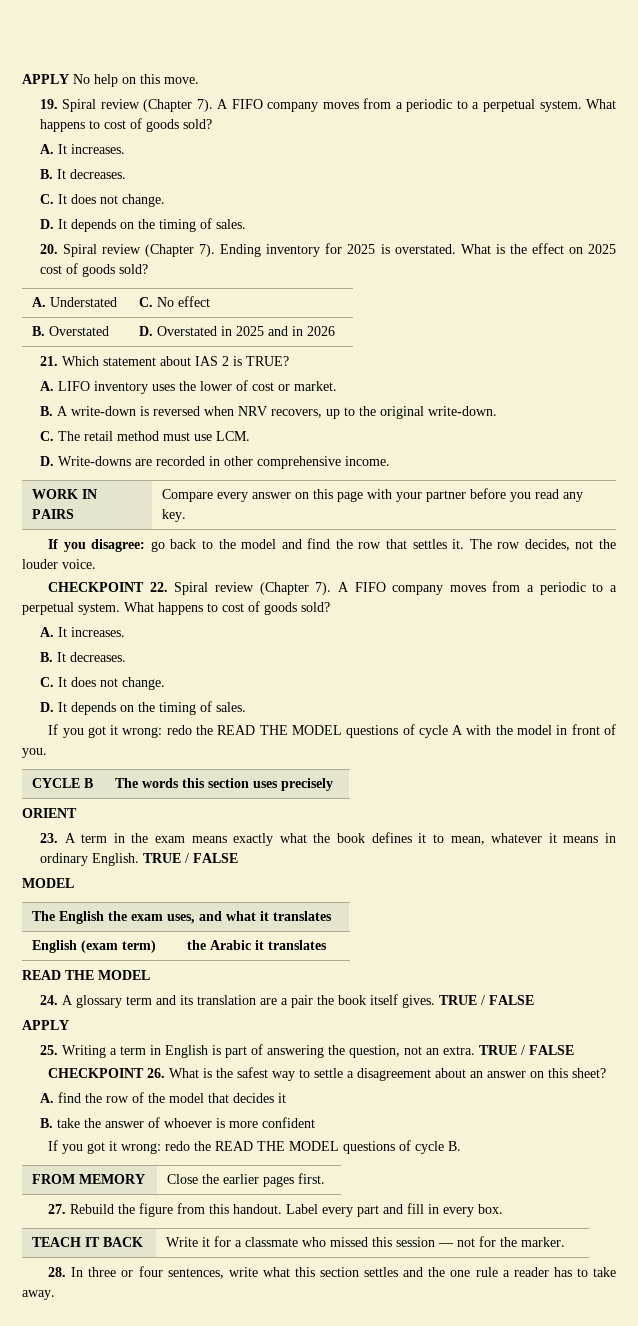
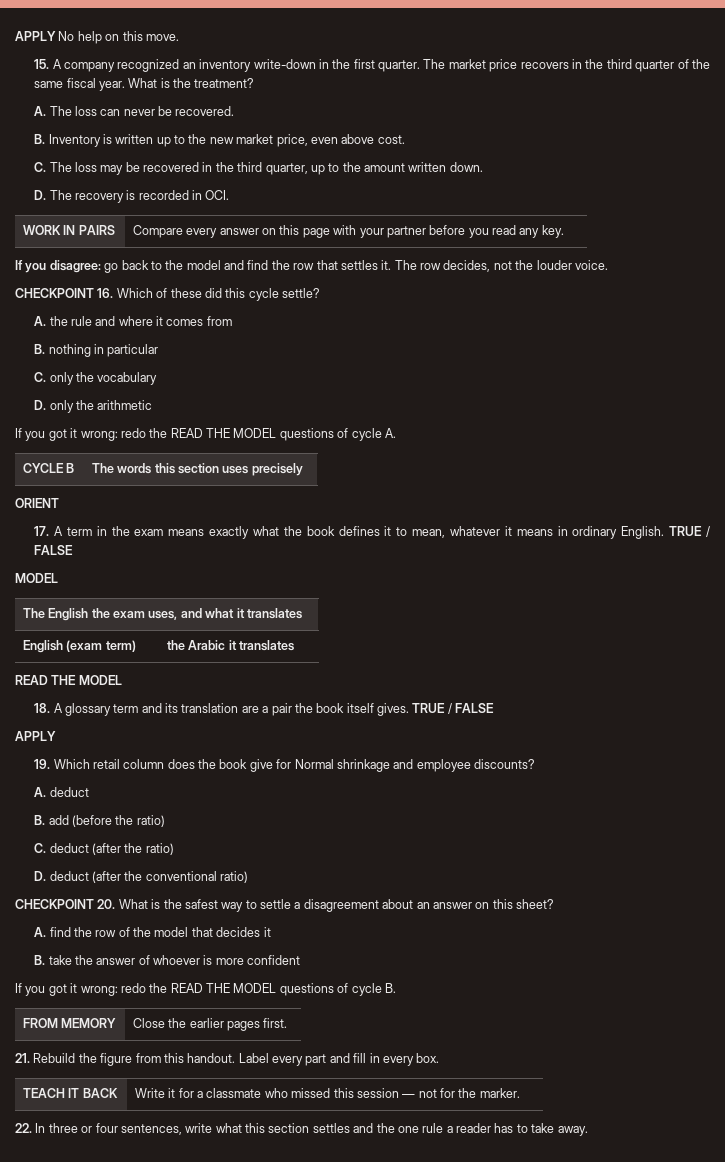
- 19. Spiral review (Chapter 7). A FIFO company moves from a periodic to a perpetual system. What happens to cost of goods sold?
- A. It increases.
- B. It decreases.
- C. It does not change.
- D. It depends on the timing of sales.
- 20. Spiral review (Chapter 7). Ending inventory for 2025 is overstated. What is the effect on 2025 cost of goods sold?
- A. Understated | C. No effect
- B. Overstated | D. Overstated in 2025 and in 2026
- 21. Which statement about IAS 2 is TRUE?
- A. LIFO inventory uses the lower of cost or market.
- B. A write-down is reversed when NRV recovers, up to the original write-down.
- C. The retail method must use LCM.
- D. Write-downs are recorded in other comprehensive income.
+ 15. A company recognized an inventory write-down in the first quarter. The market price recovers in the third quarter of the same fiscal year. What is the treatment?
+ A. The loss can never be recovered.
+ B. Inventory is written up to the new market price, even above cost.
+ C. The loss may be recovered in the third quarter, up to the amount written down.
+ D. The recovery is recorded in OCI.
- CHECKPOINT 22. Spiral review (Chapter 7). A FIFO company moves from a periodic to a perpetual system. What happens to cost of goods sold?
- A. It increases.
- B. It decreases.
- C. It does not change.
- D. It depends on the timing of sales.
+ CHECKPOINT 16. Which of these did this cycle settle?
+ A. the rule and where it comes from
+ B. nothing in particular
+ C. only the vocabulary
+ D. only the arithmetic
- If you got it wrong: redo the READ THE MODEL questions of cycle A with the model in front of you.
+ If you got it wrong: redo the READ THE MODEL questions of cycle A.
- 23. A term in the exam means exactly what the book defines it to mean, whatever it means in ordinary English.
+ 17. A term in the exam means exactly what the book defines it to mean, whatever it means in ordinary English.
- 24. A glossary term and its translation are a pair the book itself gives.
+ 18. A glossary term and its translation are a pair the book itself gives.
- 25. Writing a term in English is part of answering the question, not an extra. TRUE / FALSE
- CHECKPOINT 26. What is the safest way to settle a disagreement about an answer on this sheet?
+ 19. Which retail column does the book give for Normal shrinkage and employee discounts?
+ A. deduct
+ B. add (before the ratio)
+ C. deduct (after the ratio)
+ D. deduct (after the conventional ratio)
+ CHECKPOINT 20. What is the safest way to settle a disagreement about an answer on this sheet?
- 27. Rebuild the figure from this handout.
+ 21. Rebuild the figure from this handout.
- 28. In three or four sentences, write what this section settles and the one rule a reader has to take away.
+ 22. In three or four sentences, write what this section settles and the one rule a reader has to take away.

